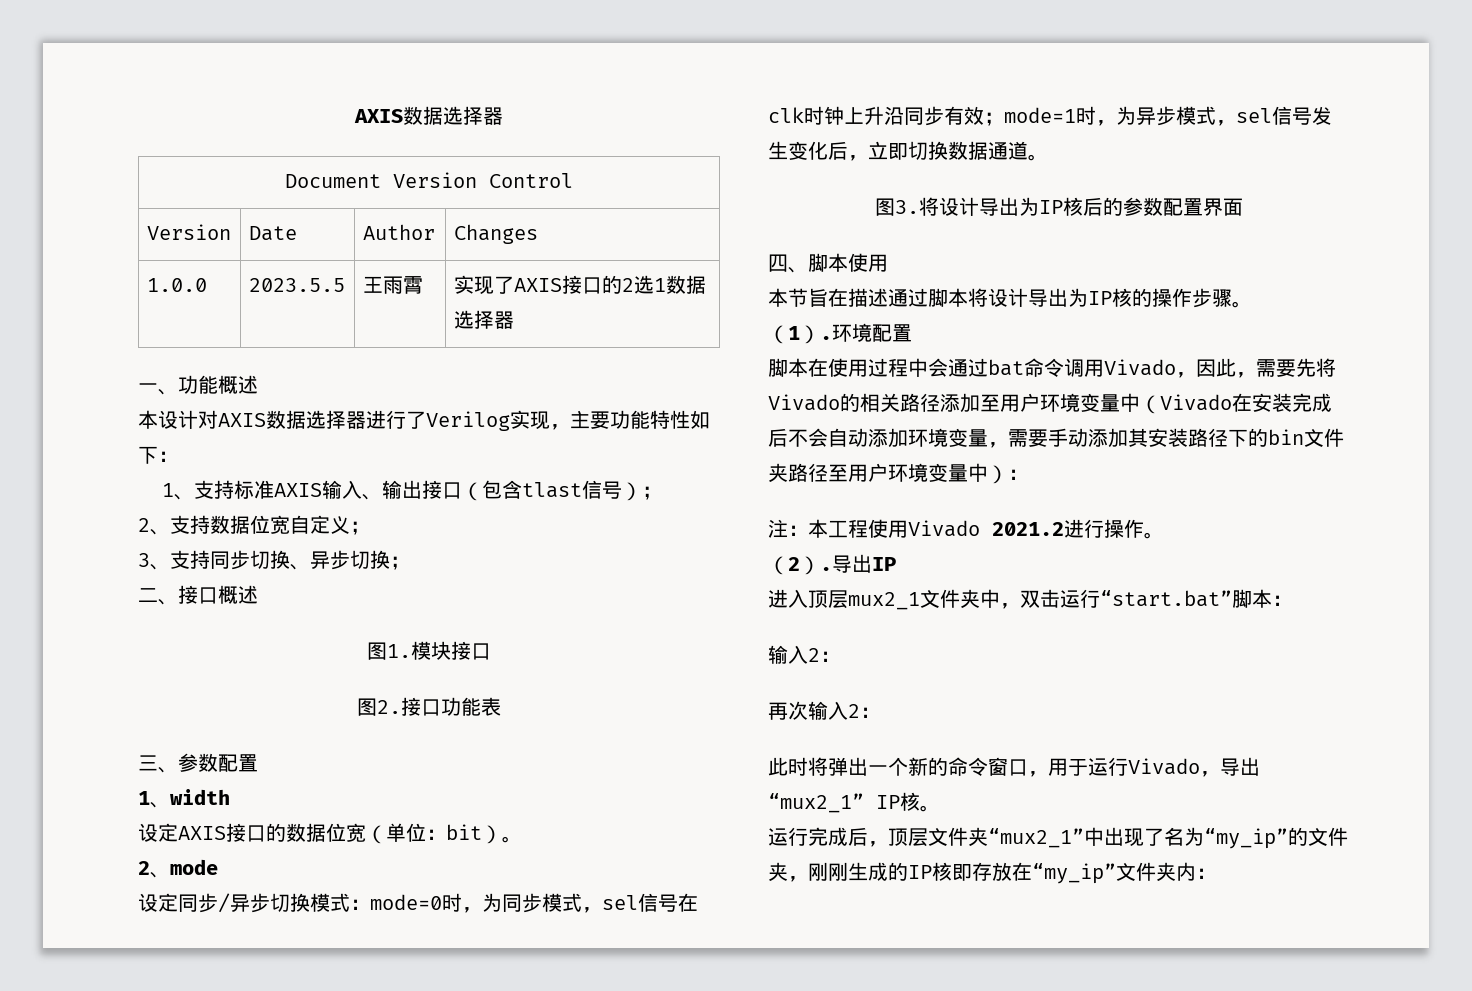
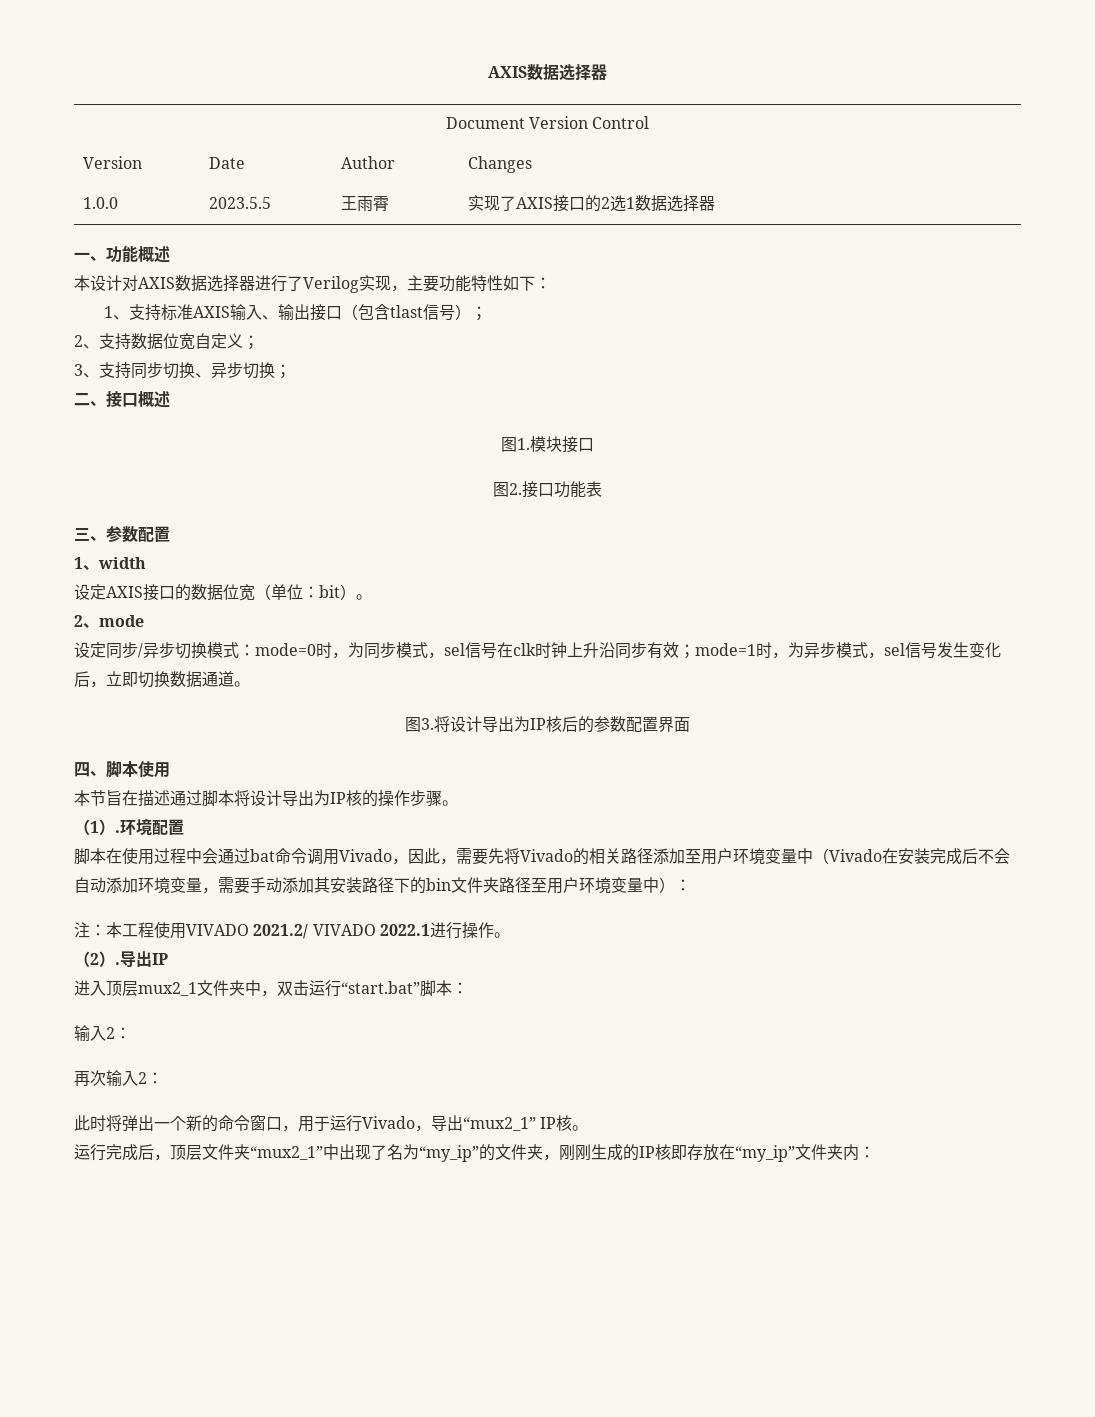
- 注：本工程使用Vivado 2021.2进行操作。
+ 注：本工程使用VIVADO 2021.2/ VIVADO 2022.1进行操作。

